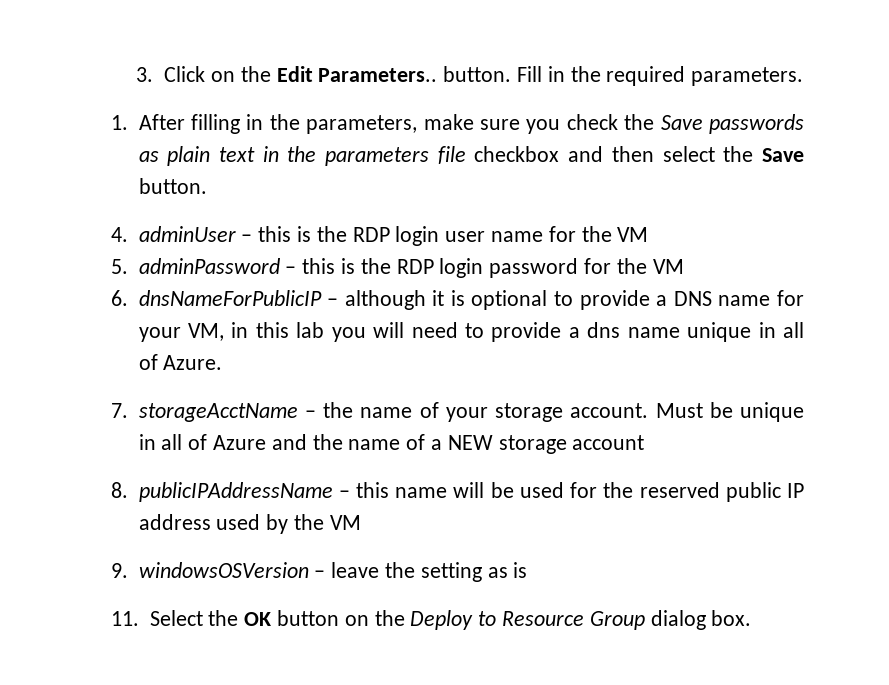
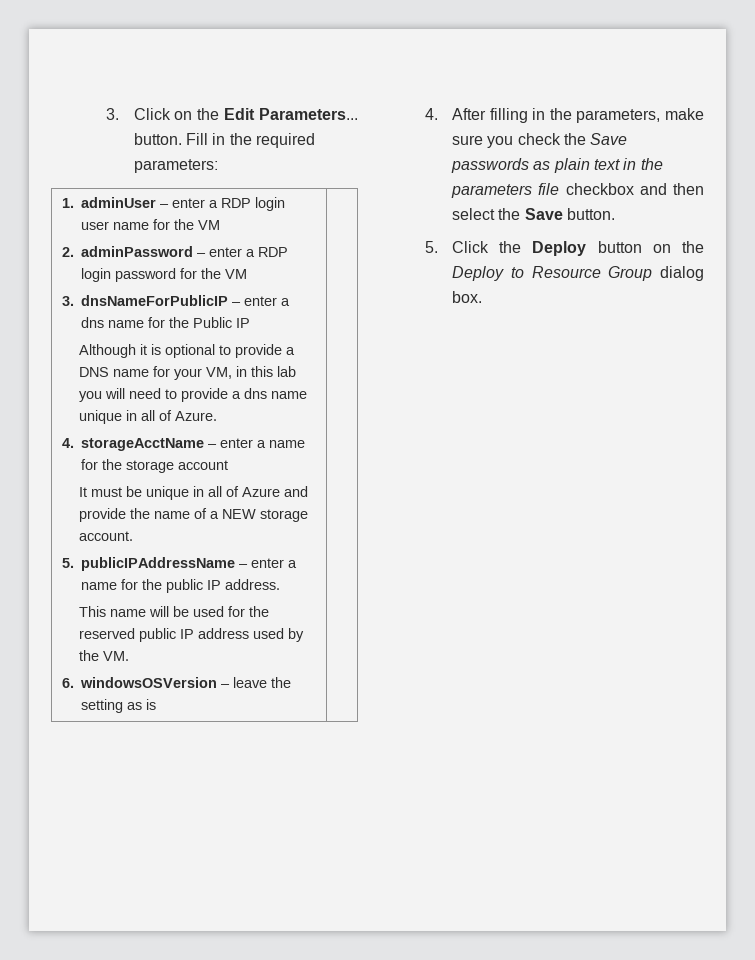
- 3. Click on the Edit Parameters.. button.
+ 3. Click on the Edit Parameters... button.
- Fill in the required parameters.
- 1. After filling in the parameters, make sure you check the Save passwords as plain text in the parameters file checkbox and then select the Save button.
+ Fill in the required parameters:
+ 1. adminUser – enter a RDP login user name for the VM
+ 2. adminPassword – enter a RDP login password for the VM
+ 3. dnsNameForPublicIP – enter a dns name for the Public IP
+ Although it is optional to provide a DNS name for your VM, in this lab you will need to provide a dns name unique in all of Azure.
+ 4. storageAcctName – enter a name for the storage account
+ It must be unique in all of Azure and provide the name of a NEW storage account.
+ 5. publicIPAddressName – enter a name for the public IP address.
+ This name will be used for the reserved public IP address used by the VM.
+ 6. windowsOSVersion – leave the setting as is |
+ 4. After filling in the parameters, make sure you check the Save passwords as plain text in the parameters file checkbox and then select the Save button.
- 4. adminUser – this is the RDP login user name for the VM
- 5. adminPassword – this is the RDP login password for the VM
- 6. dnsNameForPublicIP – although it is optional to provide a DNS name for your VM, in this lab you will need to provide a dns name unique in all of Azure.
- 7. storageAcctName – the name of your storage account. Must be unique in all of Azure and the name of a NEW storage account
- 8. publicIPAddressName – this name will be used for the reserved public IP address used by the VM
- 9. windowsOSVersion – leave the setting as is
- 11. Select the OK button on the Deploy to Resource Group dialog box.
+ 5. Click the Deploy button on the Deploy to Resource Group dialog box.

